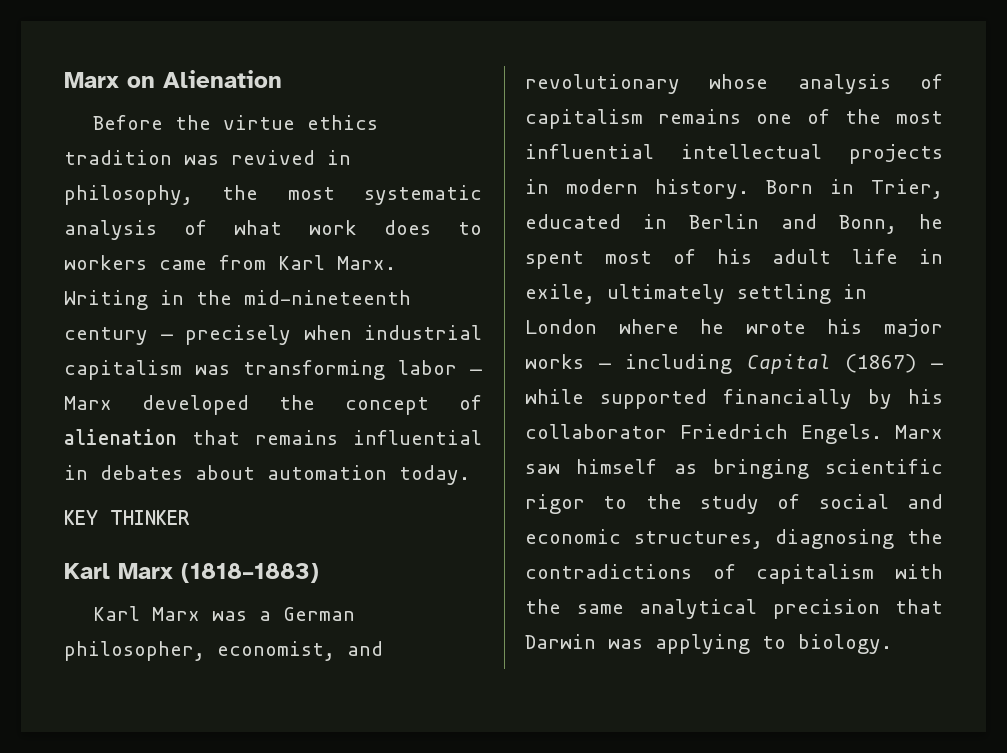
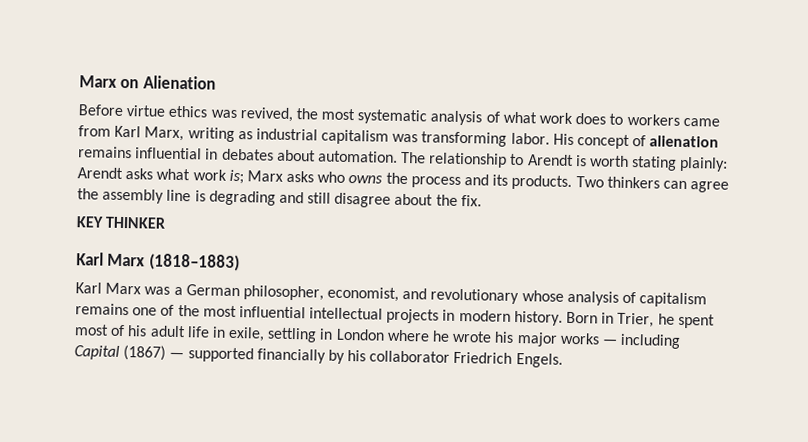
- Before the virtue ethics tradition was revived in philosophy, the most systematic analysis of what work does to workers came from Karl Marx. Writing in the mid-nineteenth century — precisely when industrial capitalism was transforming labor — Marx developed the concept of alienation that remains influential in debates about automation today.
+ Before virtue ethics was revived, the most systematic analysis of what work does to workers came from Karl Marx, writing as industrial capitalism was transforming labor. His concept of alienation remains influential in debates about automation. The relationship to Arendt is worth stating plainly: Arendt asks what work is; Marx asks who owns the process and its products. Two thinkers can agree the assembly line is degrading and still disagree about the fix.
- Born in Trier, educated in Berlin and Bonn, he spent most of his adult life in exile, ultimately settling in London where he wrote his major works — including Capital (1867) — while supported financially by his collaborator Friedrich Engels. Marx saw himself as bringing scientific rigor to the study of social and economic structures, diagnosing the contradictions of capitalism with the same analytical precision that Darwin was applying to biology.
+ Born in Trier, he spent most of his adult life in exile, settling in London where he wrote his major works — including Capital (1867) — supported financially by his collaborator Friedrich Engels.

